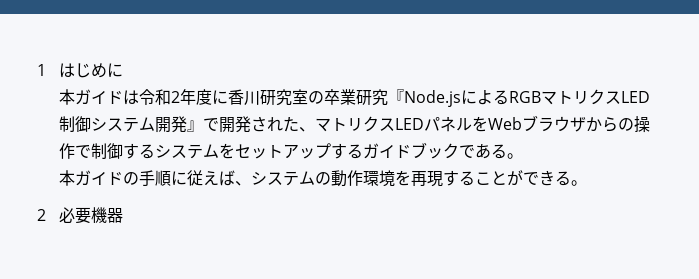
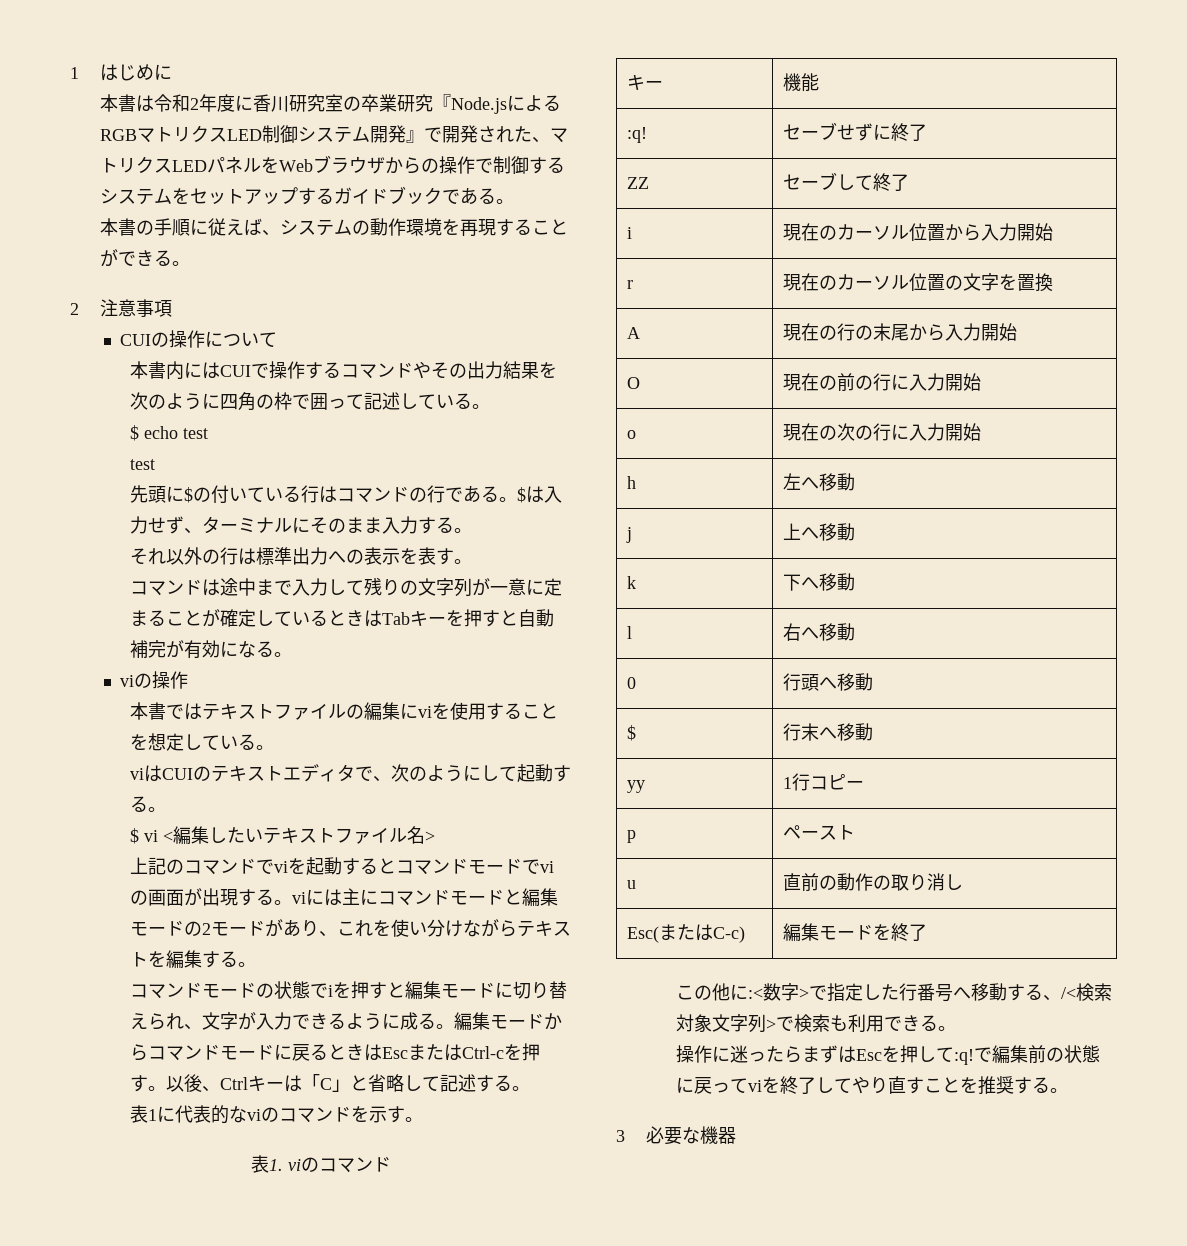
- 本ガイドは令和2年度に香川研究室の卒業研究『Node.jsによるRGBマトリクスLED制御システム開発』で開発された、マトリクスLEDパネルをWebブラウザからの操作で制御するシステムをセットアップするガイドブックである。
+ 本書は令和2年度に香川研究室の卒業研究『Node.jsによるRGBマトリクスLED制御システム開発』で開発された、マトリクスLEDパネルをWebブラウザからの操作で制御するシステムをセットアップするガイドブックである。
- 本ガイドの手順に従えば、システムの動作環境を再現することができる。
+ 本書の手順に従えば、システムの動作環境を再現することができる。
- 2必要機器
+ 2注意事項
+ CUIの操作について
+ 本書内にはCUIで操作するコマンドやその出力結果を次のように四角の枠で囲って記述している。
+ $ echo test
+ test
+ 先頭に$の付いている行はコマンドの行である。$は入力せず、ターミナルにそのまま入力する。
+ それ以外の行は標準出力への表示を表す。
+ コマンドは途中まで入力して残りの文字列が一意に定まることが確定しているときはTabキーを押すと自動補完が有効になる。
+ viの操作
+ 本書ではテキストファイルの編集にviを使用することを想定している。
+ viはCUIのテキストエディタで、次のようにして起動する。
+ $ vi <編集したいテキストファイル名>
+ 上記のコマンドでviを起動するとコマンドモードでviの画面が出現する。viには主にコマンドモードと編集モードの2モードがあり、これを使い分けながらテキストを編集する。
+ コマンドモードの状態でiを押すと編集モードに切り替えられ、文字が入力できるように成る。編集モードからコマンドモードに戻るときはEscまたはCtrl-cを押す。以後、Ctrlキーは「C」と省略して記述する。
+ 表1に代表的なviのコマンドを示す。
+ 表1. viのコマンド
+ キー | 機能
+ :q! | セーブせずに終了
+ ZZ | セーブして終了
+ i | 現在のカーソル位置から入力開始
+ r | 現在のカーソル位置の文字を置換
+ A | 現在の行の末尾から入力開始
+ O | 現在の前の行に入力開始
+ o | 現在の次の行に入力開始
+ h | 左へ移動
+ j | 上へ移動
+ k | 下へ移動
+ l | 右へ移動
+ 0 | 行頭へ移動
+ $ | 行末へ移動
+ yy | 1行コピー
+ p | ペースト
+ u | 直前の動作の取り消し
+ Esc(またはC-c) | 編集モードを終了
+ この他に:<数字>で指定した行番号へ移動する、/<検索対象文字列>で検索も利用できる。
+ 操作に迷ったらまずはEscを押して:q!で編集前の状態に戻ってviを終了してやり直すことを推奨する。
+ 3必要な機器

